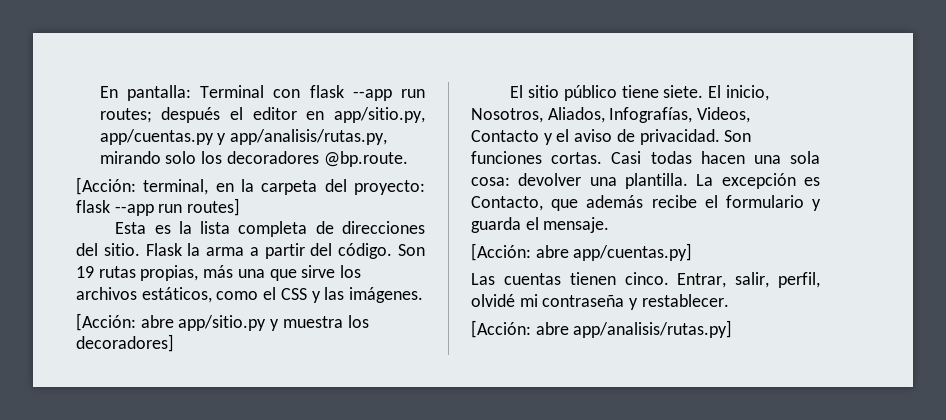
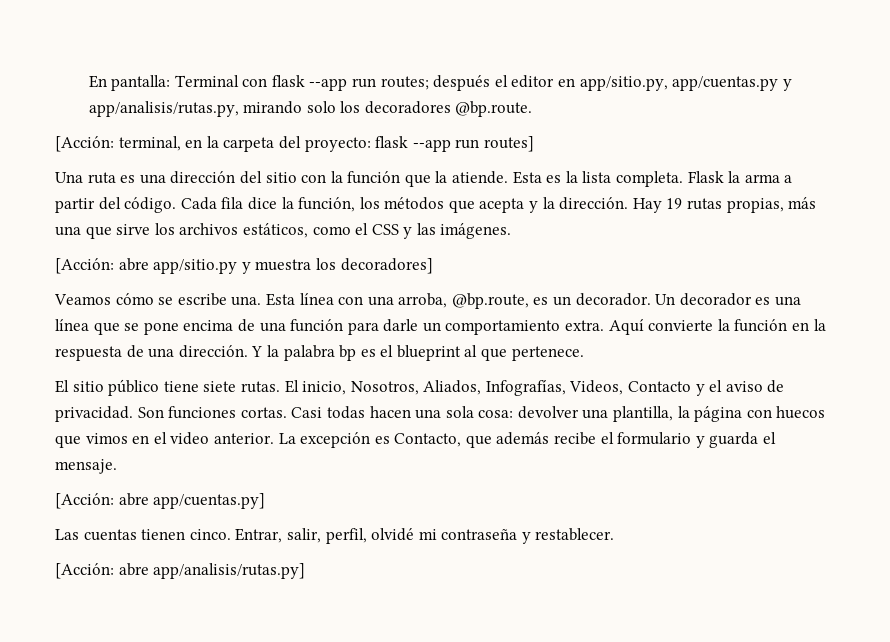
- Esta es la lista completa de direcciones del sitio.
+ Una ruta es una dirección del sitio con la función que la atiende. Esta es la lista completa.
- Son 19 rutas propias, más una que sirve los archivos estáticos, como el CSS y las imágenes.
+ Cada fila dice la función, los métodos que acepta y la dirección. Hay 19 rutas propias, más una que sirve los archivos estáticos, como el CSS y las imágenes.
+ Veamos cómo se escribe una. Esta línea con una arroba, @bp.route, es un decorador. Un decorador es una línea que se pone encima de una función para darle un comportamiento extra. Aquí convierte la función en la respuesta de una dirección. Y la palabra bp es el blueprint al que pertenece.
- El sitio público tiene siete.
+ El sitio público tiene siete rutas.
- Casi todas hacen una sola cosa: devolver una plantilla.
+ Casi todas hacen una sola cosa: devolver una plantilla, la página con huecos que vimos en el video anterior.

